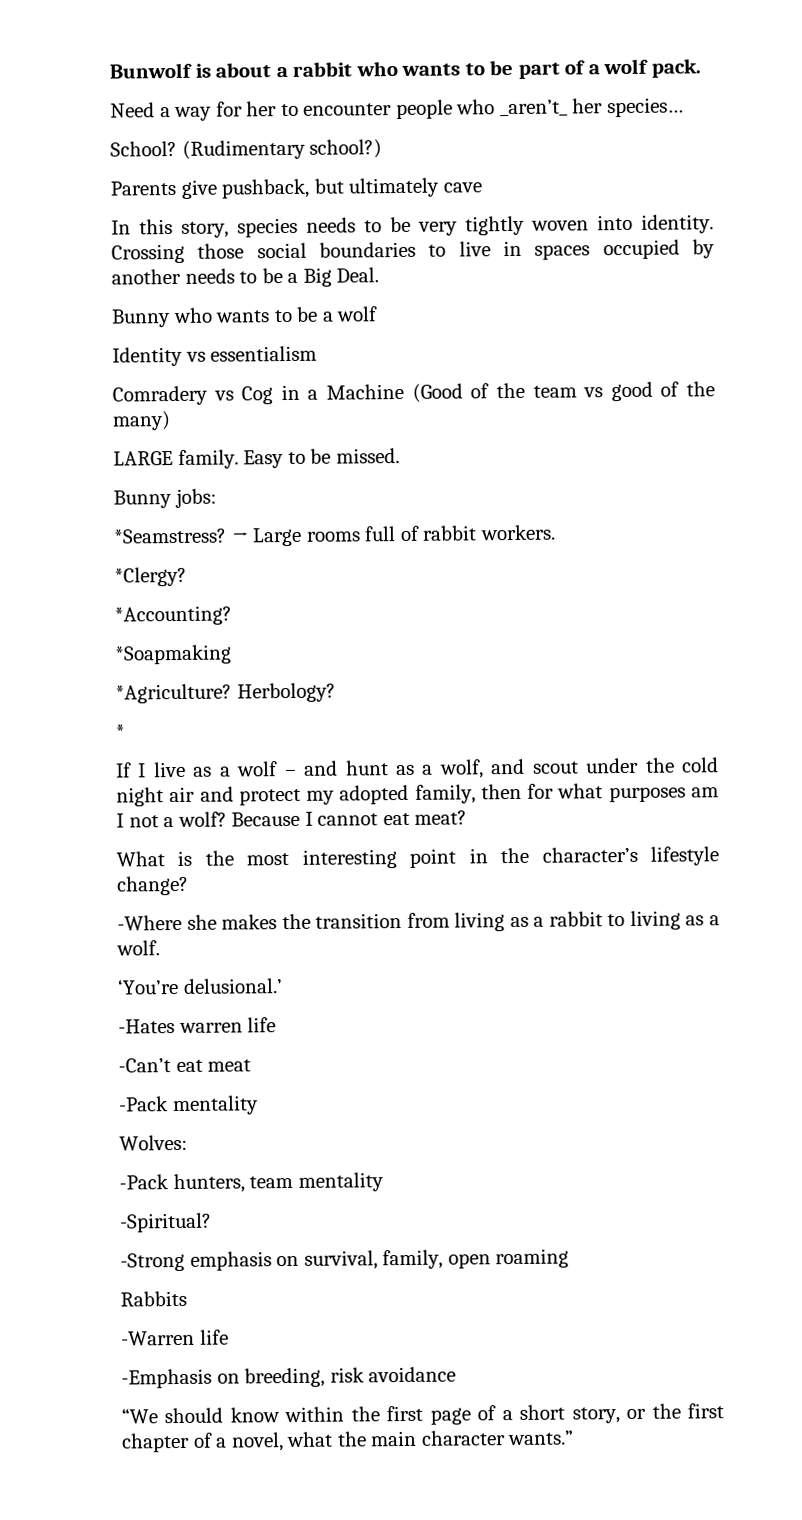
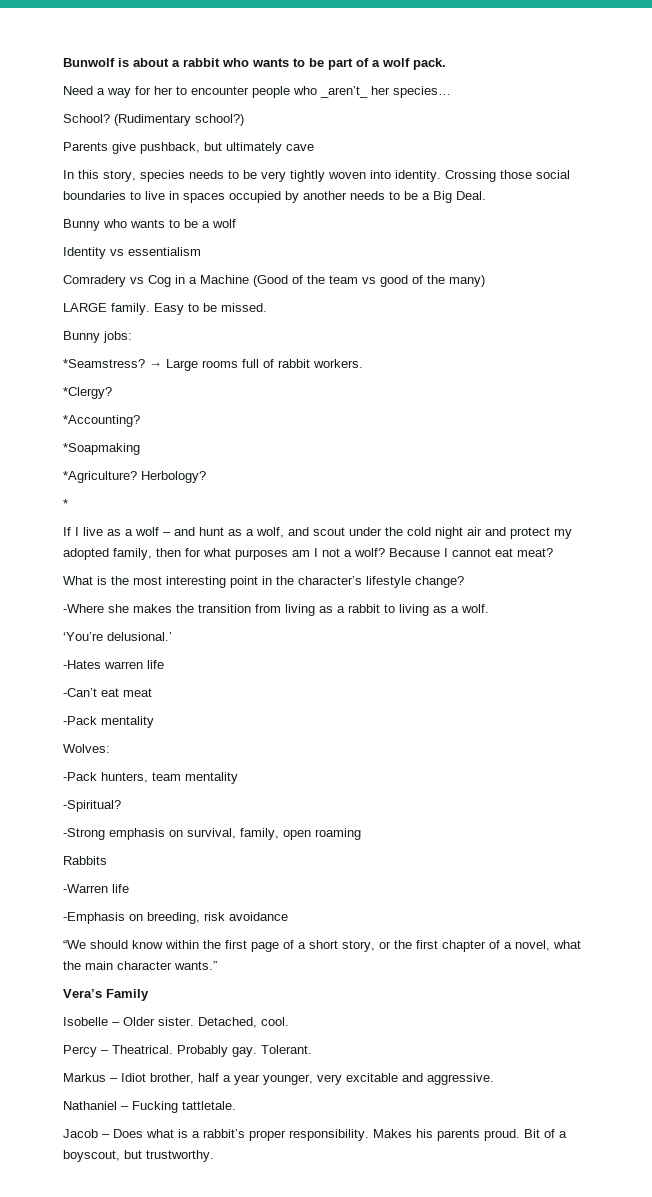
+ Vera’s Family
+ Isobelle – Older sister. Detached, cool.
+ Percy – Theatrical. Probably gay. Tolerant.
+ Markus – Idiot brother, half a year younger, very excitable and aggressive.
+ Nathaniel – Fucking tattletale.
+ Jacob – Does what is a rabbit’s proper responsibility. Makes his parents proud. Bit of a boyscout, but trustworthy.

